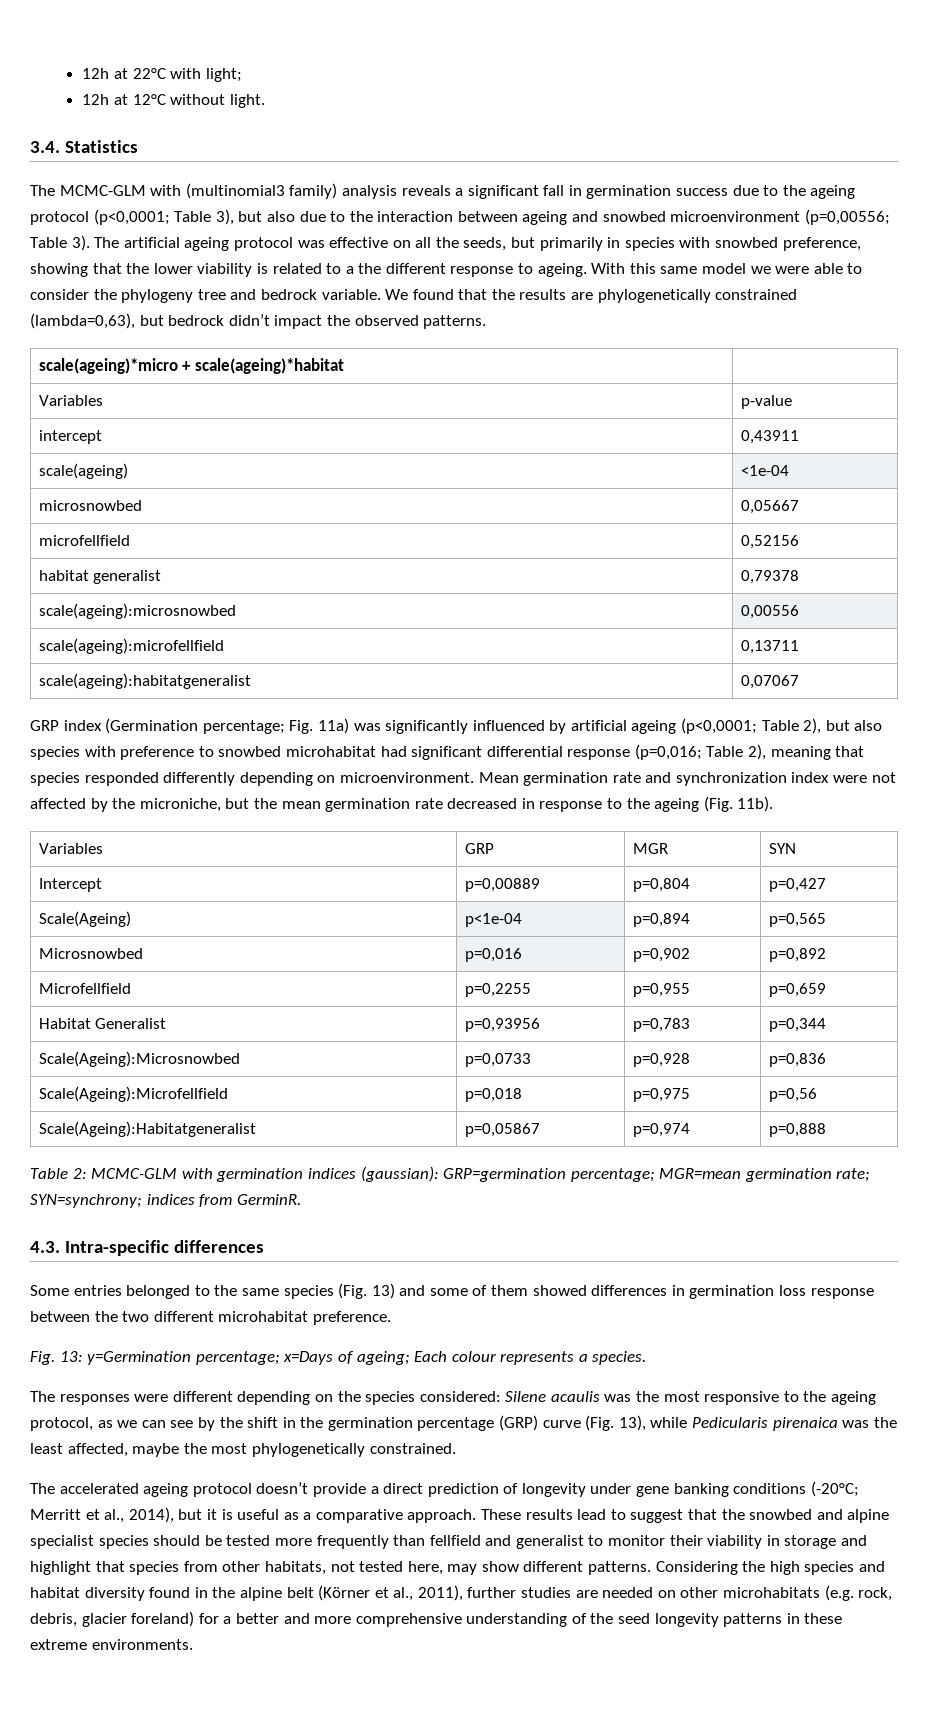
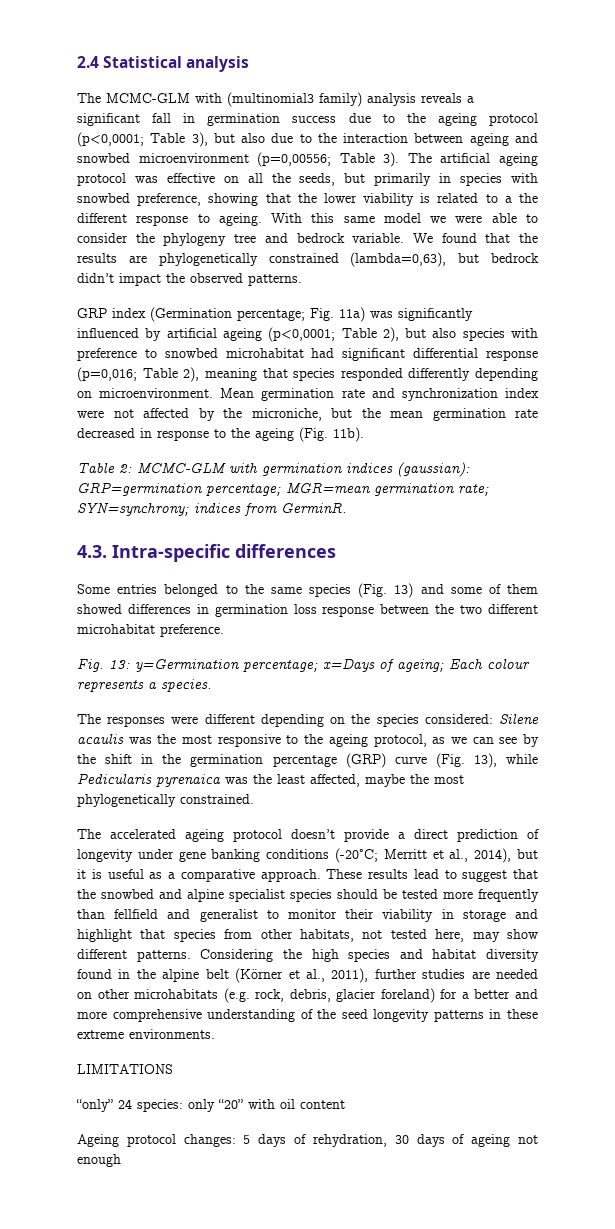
- 12h at 22°C with light;
- 12h at 12°C without light.
- 3.4. Statistics
+ 2.4 Statistical analysis
- scale(ageing)*micro + scale(ageing)*habitat |
- Variables | p-value
- intercept | 0,43911
- scale(ageing) | <1e-04
- microsnowbed | 0,05667
- microfellfield | 0,52156
- habitat generalist | 0,79378
- scale(ageing):microsnowbed | 0,00556
- scale(ageing):microfellfield | 0,13711
- scale(ageing):habitatgeneralist | 0,07067
- Variables | GRP | MGR | SYN
- Intercept | p=0,00889 | p=0,804 | p=0,427
- Scale(Ageing) | p<1e-04 | p=0,894 | p=0,565
- Microsnowbed | p=0,016 | p=0,902 | p=0,892
- Microfellfield | p=0,2255 | p=0,955 | p=0,659
- Habitat Generalist | p=0,93956 | p=0,783 | p=0,344
- Scale(Ageing):Microsnowbed | p=0,0733 | p=0,928 | p=0,836
- Scale(Ageing):Microfellfield | p=0,018 | p=0,975 | p=0,56
- Scale(Ageing):Habitatgeneralist | p=0,05867 | p=0,974 | p=0,888
- The responses were different depending on the species considered: Silene acaulis was the most responsive to the ageing protocol, as we can see by the shift in the germination percentage (GRP) curve (Fig. 13), while Pedicularis pirenaica was the least affected, maybe the most phylogenetically constrained.
+ The responses were different depending on the species considered: Silene acaulis was the most responsive to the ageing protocol, as we can see by the shift in the germination percentage (GRP) curve (Fig. 13), while Pedicularis pyrenaica was the least affected, maybe the most phylogenetically constrained.
+ LIMITATIONS
+ “only” 24 species: only “20” with oil content
+ Ageing protocol changes: 5 days of rehydration, 30 days of ageing not enough

